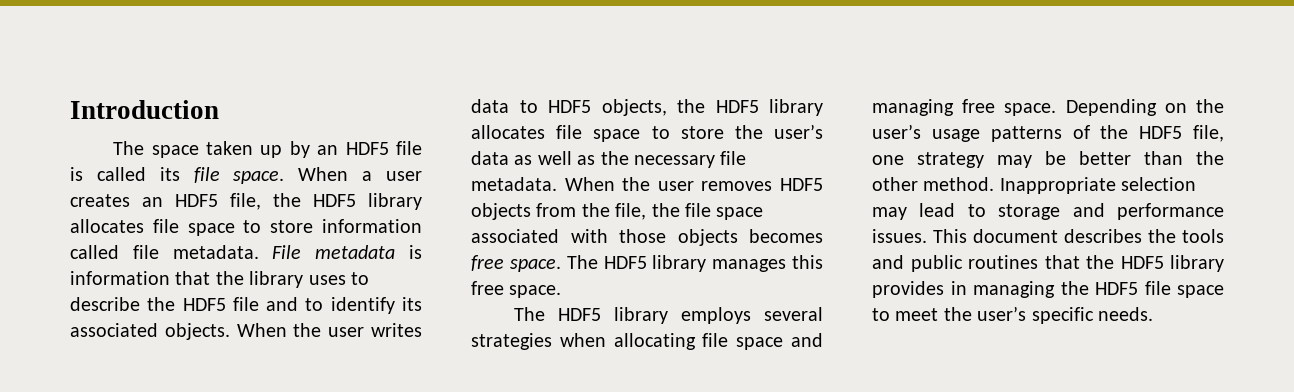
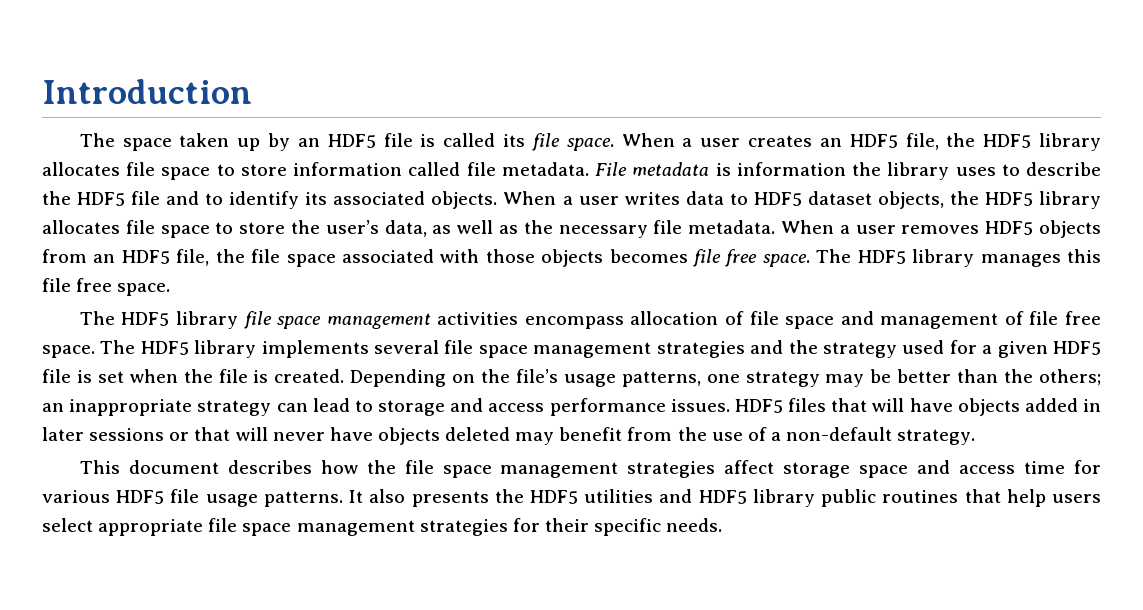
- File metadata is information that the library uses to describe the HDF5 file and to identify its associated objects.
+ File metadata is information the library uses to describe the HDF5 file and to identify its associated objects.
- When the user writes data to HDF5 objects, the HDF5 library allocates file space to store the user’s data as well as the necessary file metadata.
+ When a user writes data to HDF5 dataset objects, the HDF5 library allocates file space to store the user’s data, as well as the necessary file metadata.
- When the user removes HDF5 objects from the file, the file space associated with those objects becomes free space.
+ When a user removes HDF5 objects from an HDF5 file, the file space associated with those objects becomes file free space.
- The HDF5 library manages this free space.
+ The HDF5 library manages this file free space.
- The HDF5 library employs several strategies when allocating file space and managing free space. Depending on the user’s usage patterns of the HDF5 file, one strategy may be better than the other method. Inappropriate selection may lead to storage and performance issues.
+ The HDF5 library file space management activities encompass allocation of file space and management of file free space. The HDF5 library implements several file space management strategies and the strategy used for a given HDF5 file is set when the file is created. Depending on the file’s usage patterns, one strategy may be better than the others; an inappropriate strategy can lead to storage and access performance issues.
- This document describes the tools and public routines that the HDF5 library provides in managing the HDF5 file space to meet the user’s specific needs.
+ HDF5 files that will have objects added in later sessions or that will never have objects deleted may benefit from the use of a non-default strategy.
+ This document describes how the file space management strategies affect storage space and access time for various HDF5 file usage patterns. It also presents the HDF5 utilities and HDF5 library public routines that help users select appropriate file space management strategies for their specific needs.

